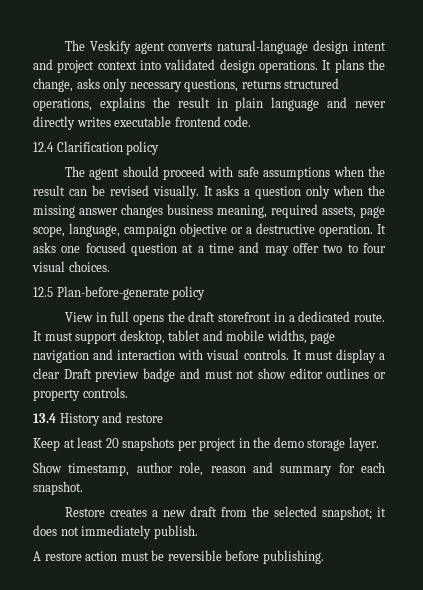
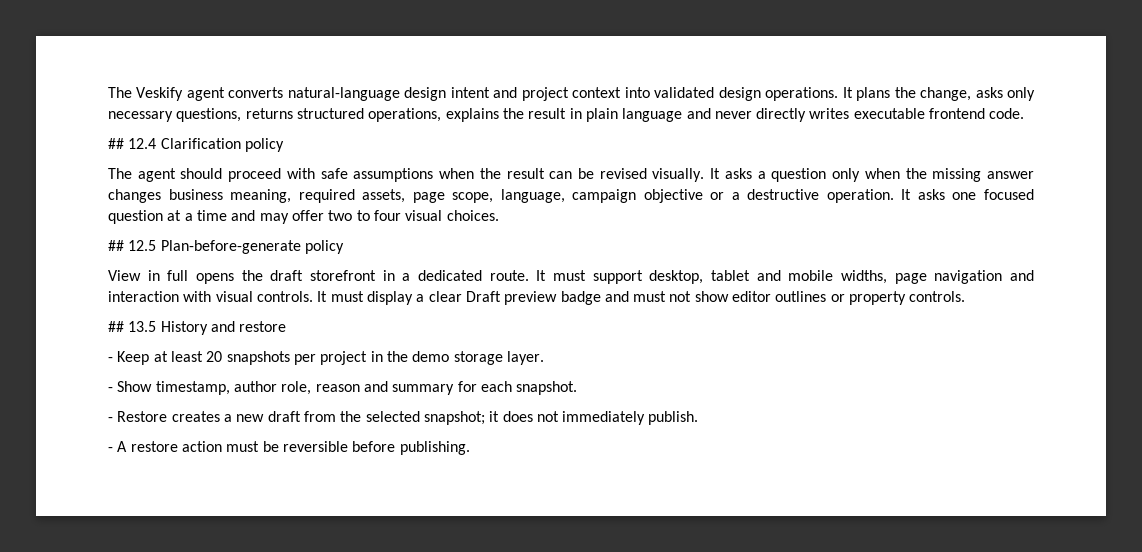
- 12.4 Clarification policy
+ ## 12.4 Clarification policy
- 12.5 Plan-before-generate policy
+ ## 12.5 Plan-before-generate policy
- 13.4 History and restore
+ ## 13.5 History and restore
- Keep at least 20 snapshots per project in the demo storage layer.
+ - Keep at least 20 snapshots per project in the demo storage layer.
- Show timestamp, author role, reason and summary for each snapshot.
+ - Show timestamp, author role, reason and summary for each snapshot.
- Restore creates a new draft from the selected snapshot; it does not immediately publish.
+ - Restore creates a new draft from the selected snapshot; it does not immediately publish.
- A restore action must be reversible before publishing.
+ - A restore action must be reversible before publishing.

